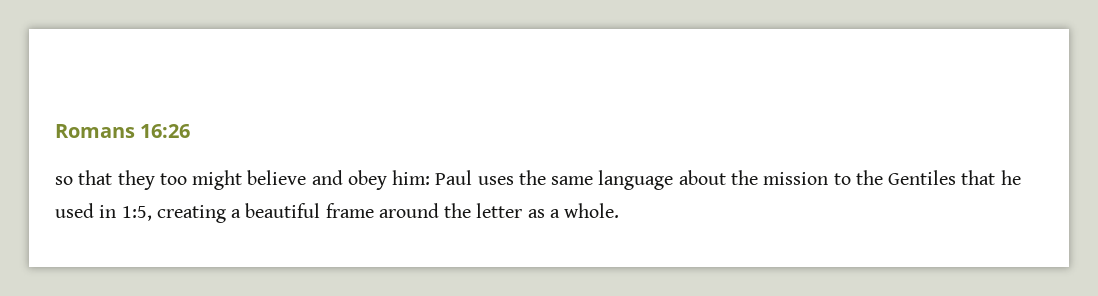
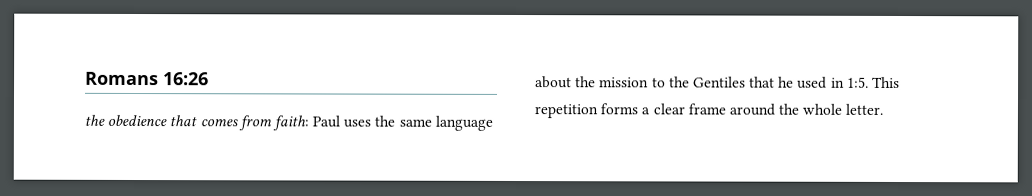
- so that they too might believe and obey him: Paul uses the same language about the mission to the Gentiles that he used in 1:5, creating a beautiful frame around the letter as a whole.
+ the obedience that comes from faith: Paul uses the same language about the mission to the Gentiles that he used in 1:5. This repetition forms a clear frame around the whole letter.

